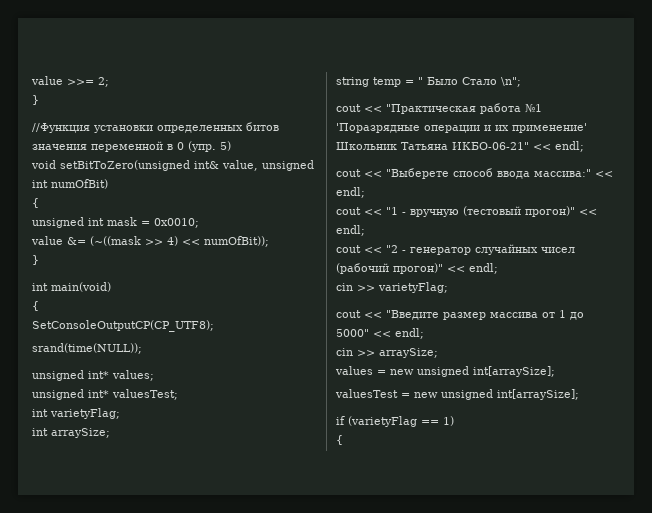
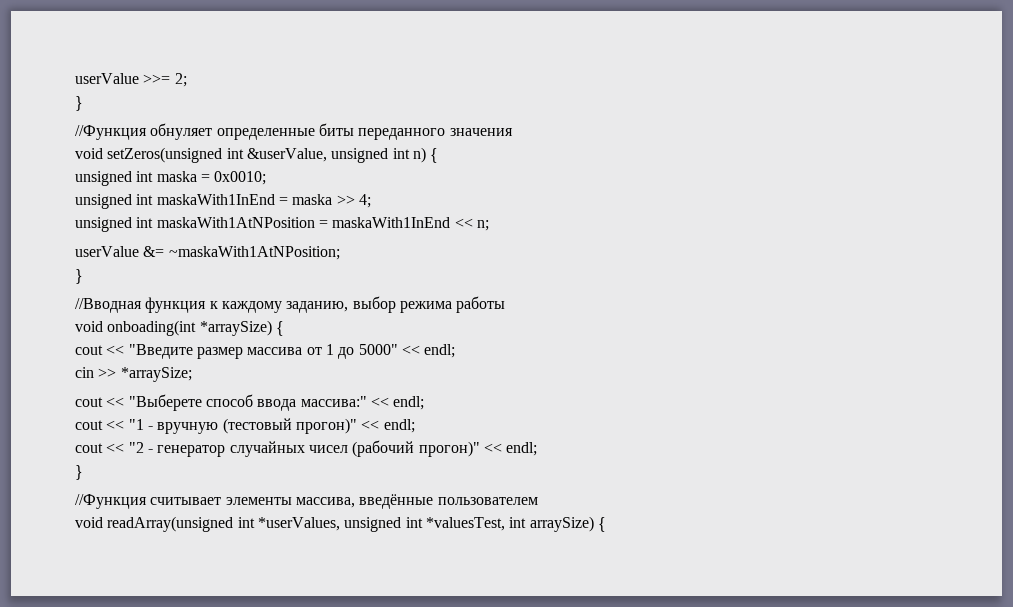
- value >>= 2;
+ userValue >>= 2;
- //Функция установки определенных битов значения переменной в 0 (упр. 5)
- void setBitToZero(unsigned int& value, unsigned int numOfBit)
- {
+ //Функция обнуляет определенные биты переданного значения
+ void setZeros(unsigned int &userValue, unsigned int n) {
- unsigned int mask = 0x0010;
+ unsigned int maska = 0x0010;
- value &= (~((mask >> 4) << numOfBit));
+ unsigned int maskaWith1InEnd = maska >> 4;
+ unsigned int maskaWith1AtNPosition = maskaWith1InEnd << n;
+ userValue &= ~maskaWith1AtNPosition;
  }
- int main(void)
- {
- SetConsoleOutputCP(CP_UTF8);
- srand(time(NULL));
- unsigned int* values;
- unsigned int* valuesTest;
- int varietyFlag;
- int arraySize;
- string temp = " Было Стало \n";
- cout << "Практическая работа №1 'Поразрядные операции и их применение' Школьник Татьяна ИКБО-06-21" << endl;
+ //Вводная функция к каждому заданию, выбор режима работы
+ void onboading(int *arraySize) {
+ cout << "Введите размер массива от 1 до 5000" << endl;
+ cin >> *arraySize;
  cout << "2 - генератор случайных чисел (рабочий прогон)" << endl;
- cin >> varietyFlag;
- cout << "Введите размер массива от 1 до 5000" << endl;
- cin >> arraySize;
- values = new unsigned int[arraySize];
- valuesTest = new unsigned int[arraySize];
- if (varietyFlag == 1)
- {
+ }
+ //Функция считывает элементы массива, введённые пользователем
+ void readArray(unsigned int *userValues, unsigned int *valuesTest, int arraySize) {

